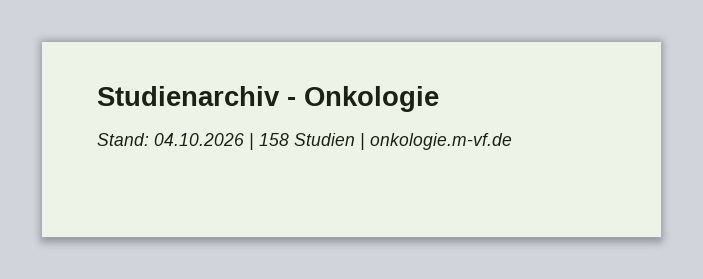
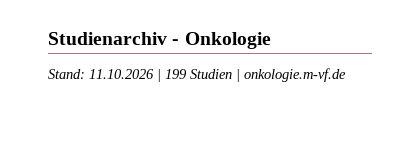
- Stand: 04.10.2026 | 158 Studien | onkologie.m-vf.de
+ Stand: 11.10.2026 | 199 Studien | onkologie.m-vf.de

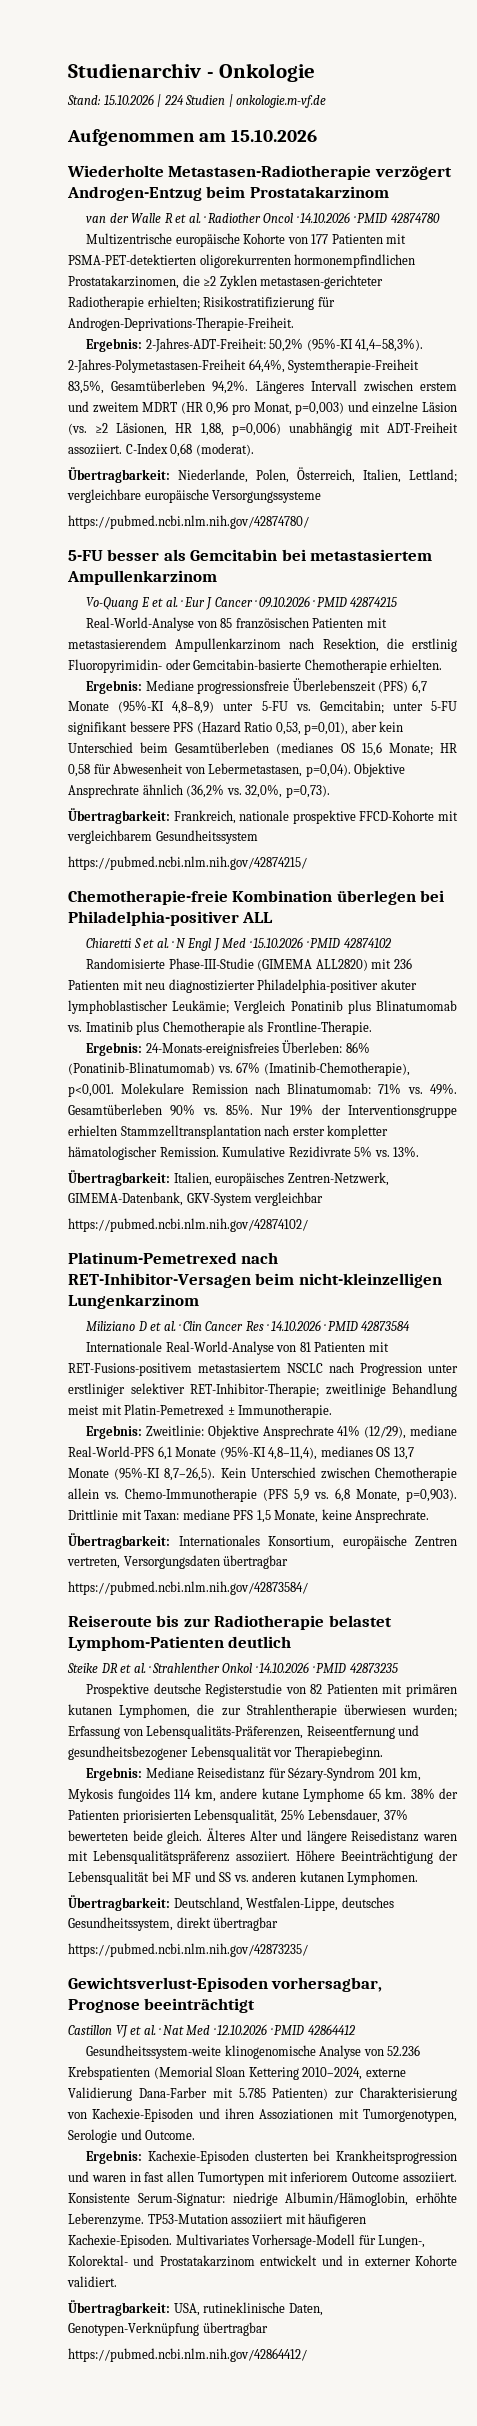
- Stand: 11.10.2026 | 199 Studien | onkologie.m-vf.de
+ Stand: 15.10.2026 | 224 Studien | onkologie.m-vf.de
+ Aufgenommen am 15.10.2026
+ Wiederholte Metastasen-Radiotherapie verzögert Androgen-Entzug beim Prostatakarzinom
+ van der Walle R et al. · Radiother Oncol · 14.10.2026 · PMID 42874780
+ Multizentrische europäische Kohorte von 177 Patienten mit PSMA-PET-detektierten oligorekurrenten hormonempfindlichen Prostatakarzinomen, die ≥2 Zyklen metastasen-gerichteter Radiotherapie erhielten; Risikostratifizierung für Androgen-Deprivations-Therapie-Freiheit.
+ Ergebnis: 2-Jahres-ADT-Freiheit: 50,2% (95%-KI 41,4–58,3%). 2-Jahres-Polymetastasen-Freiheit 64,4%, Systemtherapie-Freiheit 83,5%, Gesamtüberleben 94,2%. Längeres Intervall zwischen erstem und zweitem MDRT (HR 0,96 pro Monat, p=0,003) und einzelne Läsion (vs. ≥2 Läsionen, HR 1,88, p=0,006) unabhängig mit ADT-Freiheit assoziiert. C-Index 0,68 (moderat).
+ Übertragbarkeit: Niederlande, Polen, Österreich, Italien, Lettland; vergleichbare europäische Versorgungssysteme
+ https://pubmed.ncbi.nlm.nih.gov/42874780/
+ 5-FU besser als Gemcitabin bei metastasiertem Ampullenkarzinom
+ Vo-Quang E et al. · Eur J Cancer · 09.10.2026 · PMID 42874215
+ Real-World-Analyse von 85 französischen Patienten mit metastasierendem Ampullenkarzinom nach Resektion, die erstlinig Fluoropyrimidin- oder Gemcitabin-basierte Chemotherapie erhielten.
+ Ergebnis: Mediane progressionsfreie Überlebenszeit (PFS) 6,7 Monate (95%-KI 4,8–8,9) unter 5-FU vs. Gemcitabin; unter 5-FU signifikant bessere PFS (Hazard Ratio 0,53, p=0,01), aber kein Unterschied beim Gesamtüberleben (medianes OS 15,6 Monate; HR 0,58 für Abwesenheit von Lebermetastasen, p=0,04). Objektive Ansprechrate ähnlich (36,2% vs. 32,0%, p=0,73).
+ Übertragbarkeit: Frankreich, nationale prospektive FFCD-Kohorte mit vergleichbarem Gesundheitssystem
+ https://pubmed.ncbi.nlm.nih.gov/42874215/
+ Chemotherapie-freie Kombination überlegen bei Philadelphia-positiver ALL
+ Chiaretti S et al. · N Engl J Med · 15.10.2026 · PMID 42874102
+ Randomisierte Phase-III-Studie (GIMEMA ALL2820) mit 236 Patienten mit neu diagnostizierter Philadelphia-positiver akuter lymphoblastischer Leukämie; Vergleich Ponatinib plus Blinatumomab vs. Imatinib plus Chemotherapie als Frontline-Therapie.
+ Ergebnis: 24-Monats-ereignisfreies Überleben: 86% (Ponatinib-Blinatumomab) vs. 67% (Imatinib-Chemotherapie), p<0,001. Molekulare Remission nach Blinatumomab: 71% vs. 49%. Gesamtüberleben 90% vs. 85%. Nur 19% der Interventionsgruppe erhielten Stammzelltransplantation nach erster kompletter hämatologischer Remission. Kumulative Rezidivrate 5% vs. 13%.
+ Übertragbarkeit: Italien, europäisches Zentren-Netzwerk, GIMEMA-Datenbank, GKV-System vergleichbar
+ https://pubmed.ncbi.nlm.nih.gov/42874102/
+ Platinum-Pemetrexed nach RET-Inhibitor-Versagen beim nicht-kleinzelligen Lungenkarzinom
+ Miliziano D et al. · Clin Cancer Res · 14.10.2026 · PMID 42873584
+ Internationale Real-World-Analyse von 81 Patienten mit RET-Fusions-positivem metastasiertem NSCLC nach Progression unter erstliniger selektiver RET-Inhibitor-Therapie; zweitlinige Behandlung meist mit Platin-Pemetrexed ± Immunotherapie.
+ Ergebnis: Zweitlinie: Objektive Ansprechrate 41% (12/29), mediane Real-World-PFS 6,1 Monate (95%-KI 4,8–11,4), medianes OS 13,7 Monate (95%-KI 8,7–26,5). Kein Unterschied zwischen Chemotherapie allein vs. Chemo-Immunotherapie (PFS 5,9 vs. 6,8 Monate, p=0,903). Drittlinie mit Taxan: mediane PFS 1,5 Monate, keine Ansprechrate.
+ Übertragbarkeit: Internationales Konsortium, europäische Zentren vertreten, Versorgungsdaten übertragbar
+ https://pubmed.ncbi.nlm.nih.gov/42873584/
+ Reiseroute bis zur Radiotherapie belastet Lymphom-Patienten deutlich
+ Steike DR et al. · Strahlenther Onkol · 14.10.2026 · PMID 42873235
+ Prospektive deutsche Registerstudie von 82 Patienten mit primären kutanen Lymphomen, die zur Strahlentherapie überwiesen wurden; Erfassung von Lebensqualitäts-Präferenzen, Reiseentfernung und gesundheitsbezogener Lebensqualität vor Therapiebeginn.
+ Ergebnis: Mediane Reisedistanz für Sézary-Syndrom 201 km, Mykosis fungoides 114 km, andere kutane Lymphome 65 km. 38% der Patienten priorisierten Lebensqualität, 25% Lebensdauer, 37% bewerteten beide gleich. Älteres Alter und längere Reisedistanz waren mit Lebensqualitätspräferenz assoziiert. Höhere Beeinträchtigung der Lebensqualität bei MF und SS vs. anderen kutanen Lymphomen.
+ Übertragbarkeit: Deutschland, Westfalen-Lippe, deutsches Gesundheitssystem, direkt übertragbar
+ https://pubmed.ncbi.nlm.nih.gov/42873235/
+ Gewichtsverlust-Episoden vorhersagbar, Prognose beeinträchtigt
+ Castillon VJ et al. · Nat Med · 12.10.2026 · PMID 42864412
+ Gesundheitssystem-weite klinogenomische Analyse von 52.236 Krebspatienten (Memorial Sloan Kettering 2010–2024, externe Validierung Dana-Farber mit 5.785 Patienten) zur Charakterisierung von Kachexie-Episoden und ihren Assoziationen mit Tumorgenotypen, Serologie und Outcome.
+ Ergebnis: Kachexie-Episoden clusterten bei Krankheitsprogression und waren in fast allen Tumortypen mit inferiorem Outcome assoziiert. Konsistente Serum-Signatur: niedrige Albumin/Hämoglobin, erhöhte Leberenzyme. TP53-Mutation assoziiert mit häufigeren Kachexie-Episoden. Multivariates Vorhersage-Modell für Lungen-, Kolorektal- und Prostatakarzinom entwickelt und in externer Kohorte validiert.
+ Übertragbarkeit: USA, rutineklinische Daten, Genotypen-Verknüpfung übertragbar
+ https://pubmed.ncbi.nlm.nih.gov/42864412/

